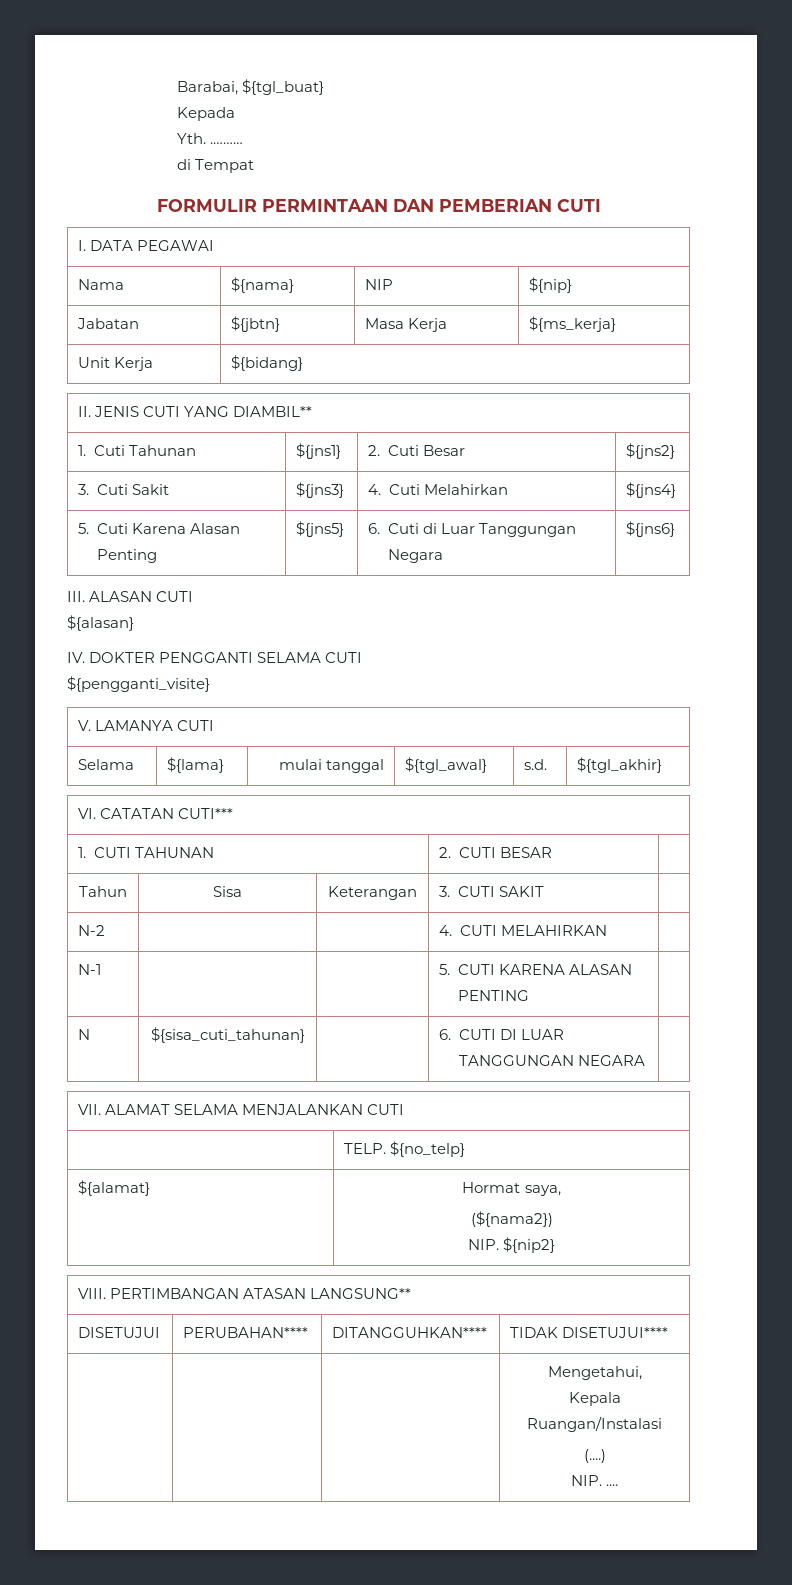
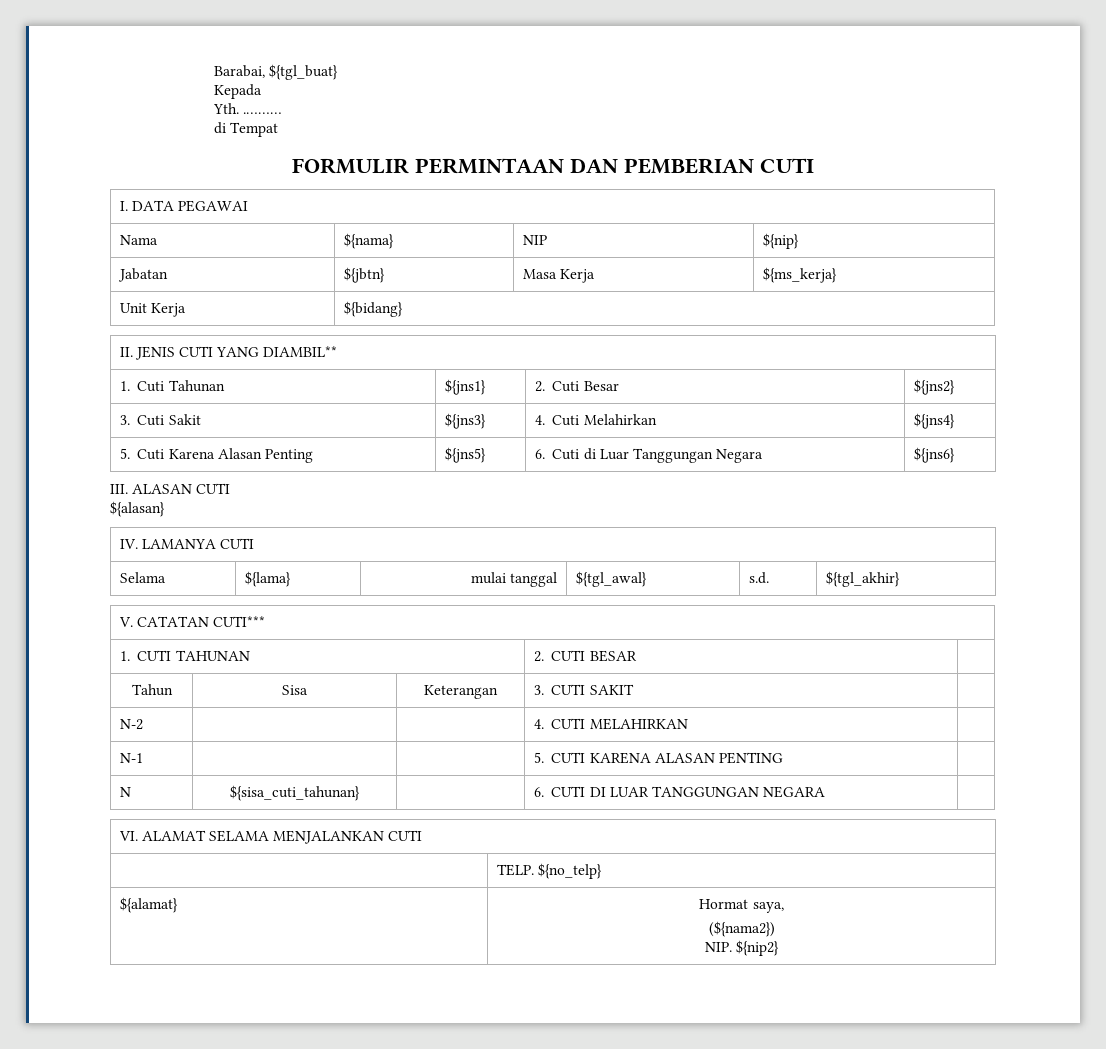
- IV. DOKTER PENGGANTI SELAMA CUTI
- ${pengganti_visite}
- V. LAMANYA CUTI
+ IV. LAMANYA CUTI
- VI. CATATAN CUTI***
+ V. CATATAN CUTI***
- VII. ALAMAT SELAMA MENJALANKAN CUTI
+ VI. ALAMAT SELAMA MENJALANKAN CUTI
- VIII. PERTIMBANGAN ATASAN LANGSUNG**
- DISETUJUI | PERUBAHAN**** | DITANGGUHKAN**** | TIDAK DISETUJUI****
- | | | Mengetahui,
- Kepala Ruangan/Instalasi
- (....)
- NIP. ....

